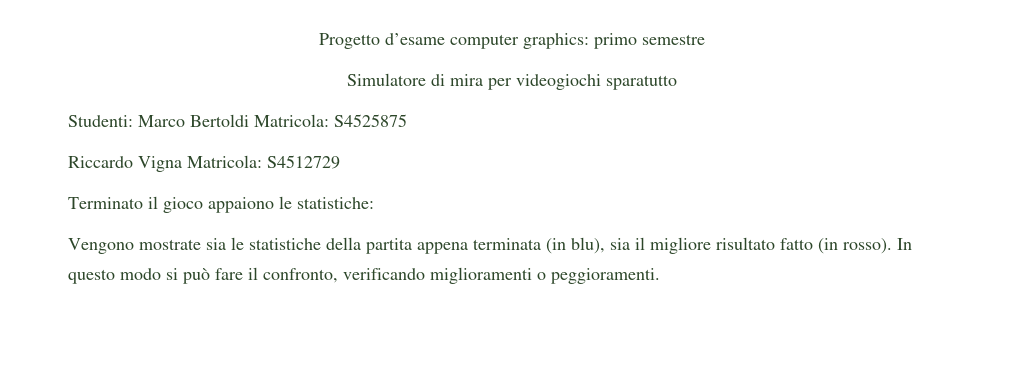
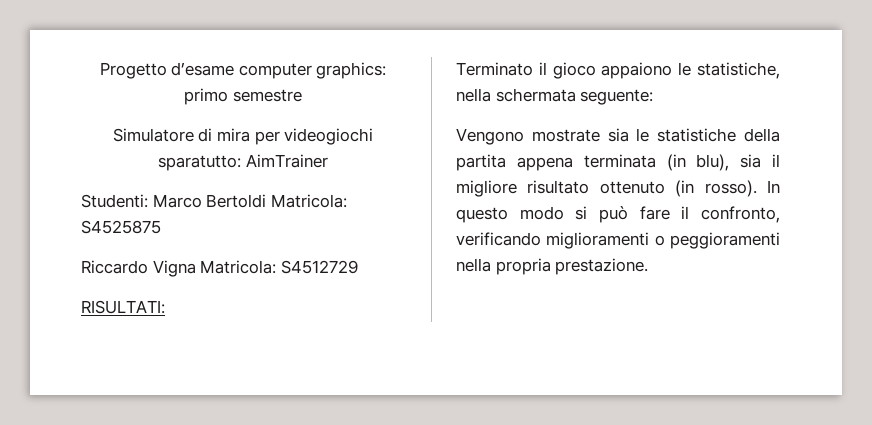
- Simulatore di mira per videogiochi sparatutto
+ Simulatore di mira per videogiochi sparatutto: AimTrainer
+ RISULTATI:
- Terminato il gioco appaiono le statistiche:
+ Terminato il gioco appaiono le statistiche, nella schermata seguente:
- Vengono mostrate sia le statistiche della partita appena terminata (in blu), sia il migliore risultato fatto (in rosso).
+ Vengono mostrate sia le statistiche della partita appena terminata (in blu), sia il migliore risultato ottenuto (in rosso).
- In questo modo si può fare il confronto, verificando miglioramenti o peggioramenti.
+ In questo modo si può fare il confronto, verificando miglioramenti o peggioramenti nella propria prestazione.

